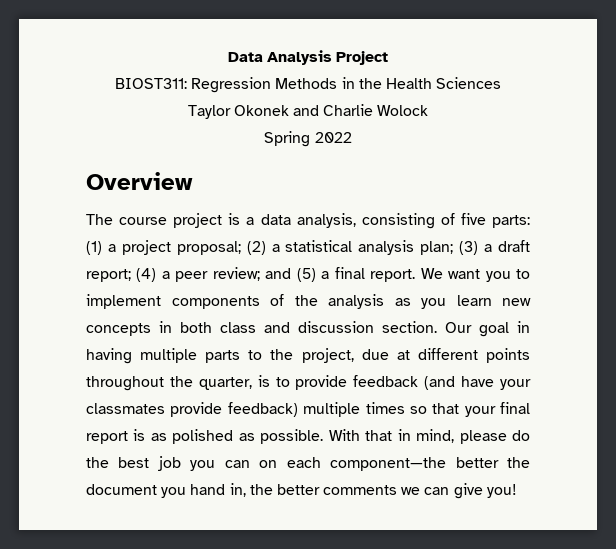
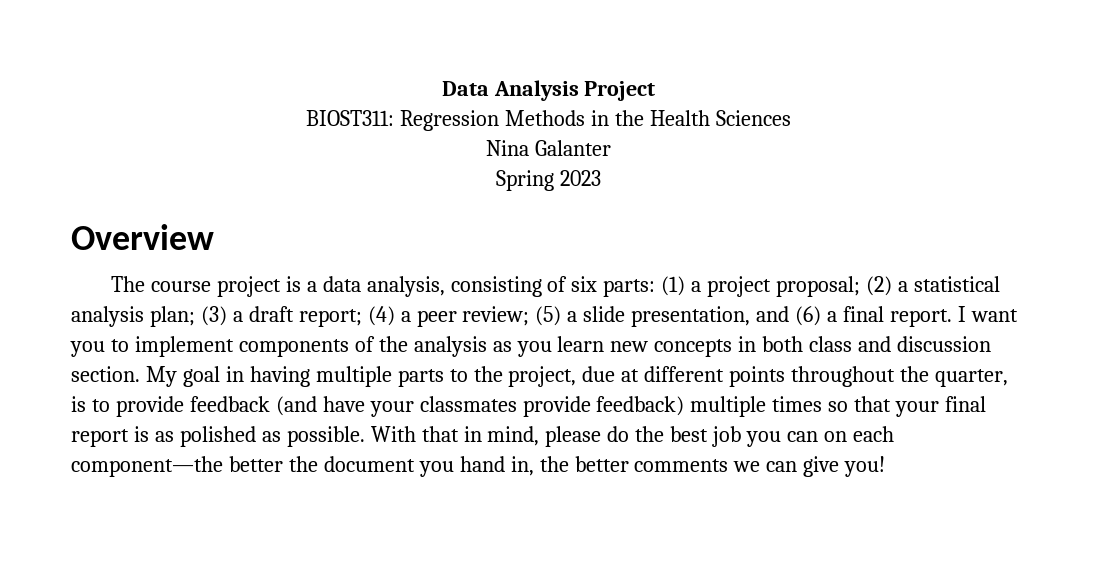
- Taylor Okonek and Charlie Wolock
+ Nina Galanter
- Spring 2022
+ Spring 2023
- The course project is a data analysis, consisting of five parts: (1) a project proposal; (2) a statistical analysis plan; (3) a draft report; (4) a peer review; and (5) a final report.
+ The course project is a data analysis, consisting of six parts: (1) a project proposal; (2) a statistical analysis plan; (3) a draft report; (4) a peer review; (5) a slide presentation, and (6) a final report.
- We want you to implement components of the analysis as you learn new concepts in both class and discussion section.
+ I want you to implement components of the analysis as you learn new concepts in both class and discussion section.
- Our goal in having multiple parts to the project, due at different points throughout the quarter, is to provide feedback (and have your classmates provide feedback) multiple times so that your final report is as polished as possible.
+ My goal in having multiple parts to the project, due at different points throughout the quarter, is to provide feedback (and have your classmates provide feedback) multiple times so that your final report is as polished as possible.

